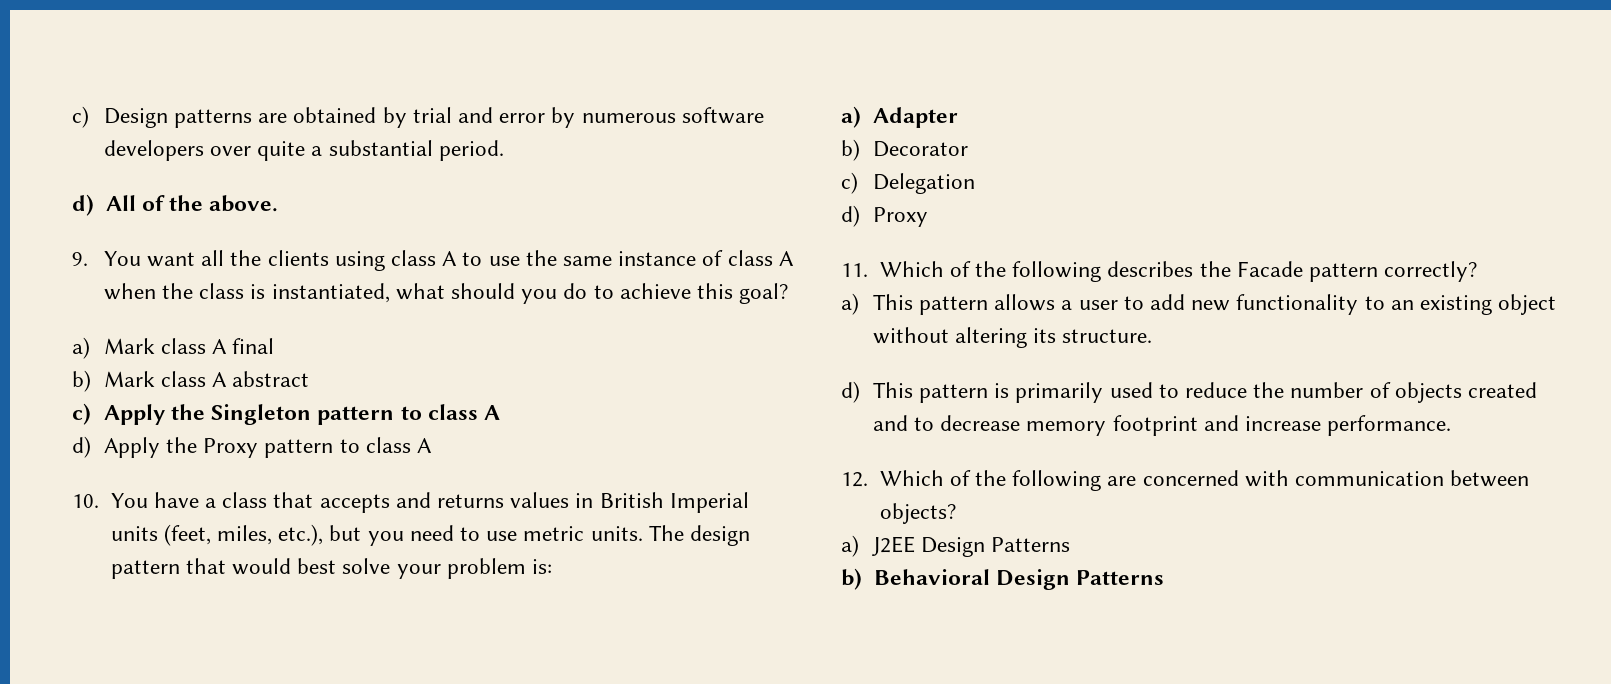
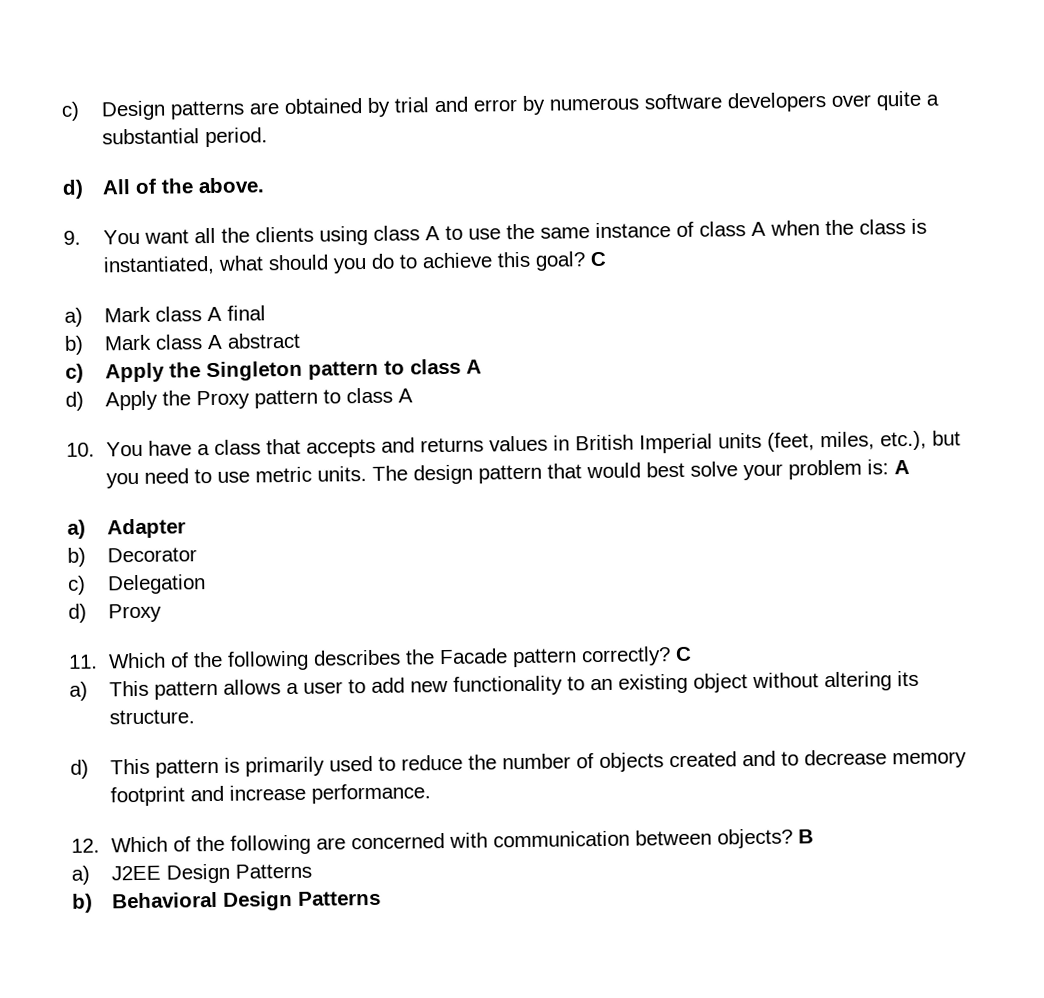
- 9. You want all the clients using class A to use the same instance of class A when the class is instantiated, what should you do to achieve this goal?
+ 9. You want all the clients using class A to use the same instance of class A when the class is instantiated, what should you do to achieve this goal? C
- The design pattern that would best solve your problem is:
+ The design pattern that would best solve your problem is: A
- 11. Which of the following describes the Facade pattern correctly?
+ 11. Which of the following describes the Facade pattern correctly? C
+ B

